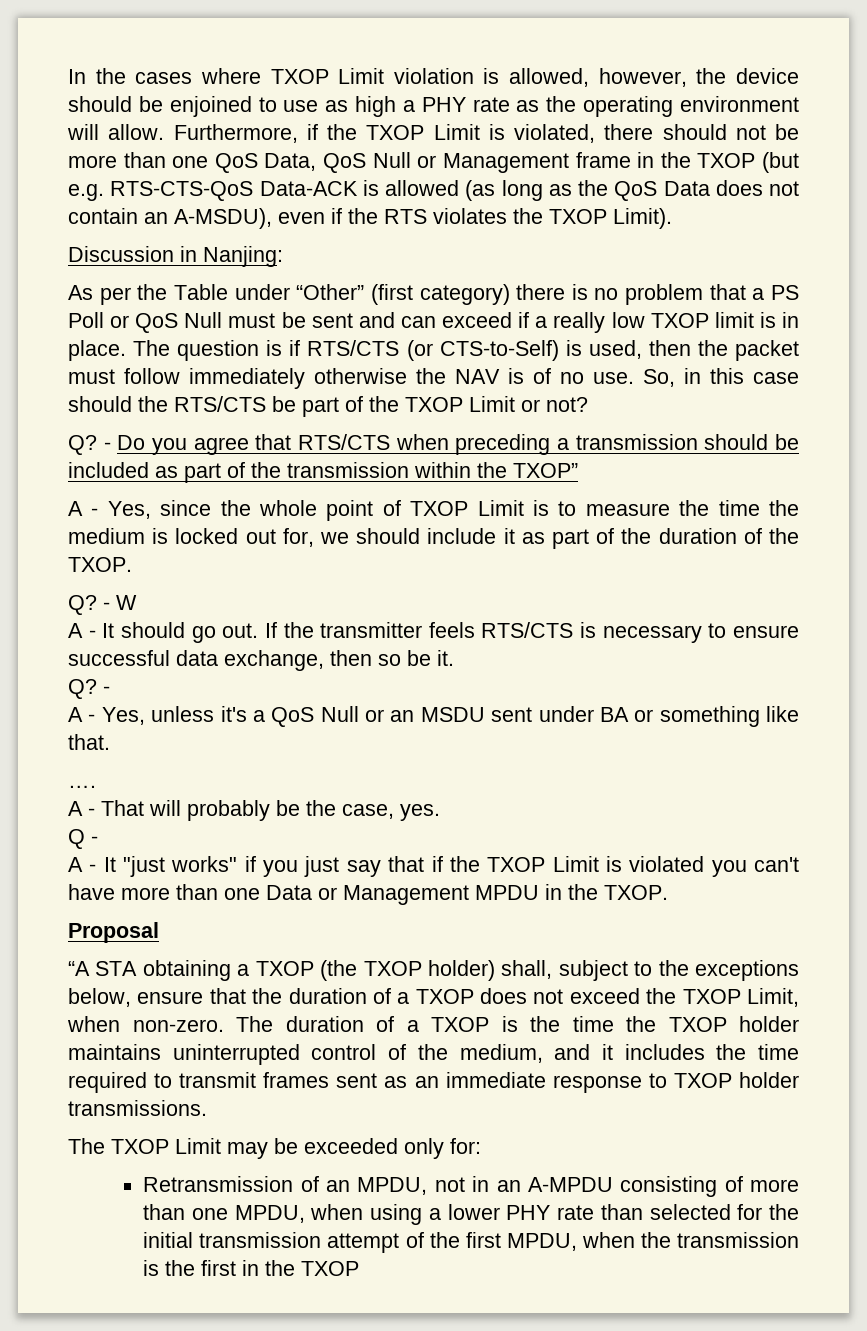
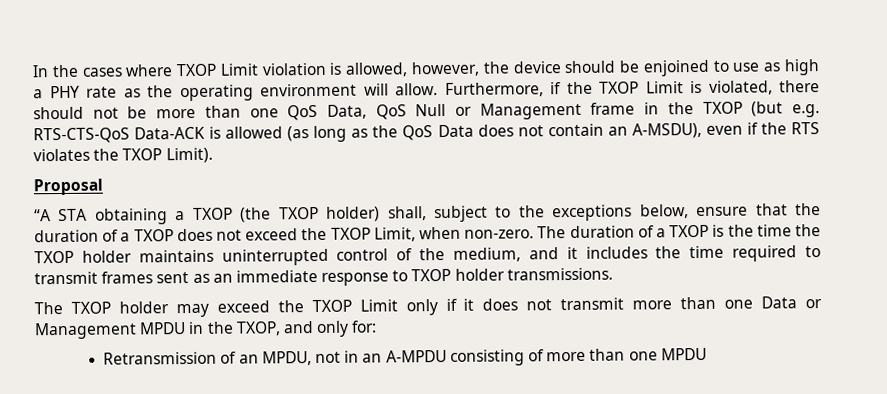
- Discussion in Nanjing:
- As per the Table under “Other” (first category) there is no problem that a PS Poll or QoS Null must be sent and can exceed if a really low TXOP limit is in place. The question is if RTS/CTS (or CTS-to-Self) is used, then the packet must follow immediately otherwise the NAV is of no use. So, in this case should the RTS/CTS be part of the TXOP Limit or not?
- Q? - Do you agree that RTS/CTS when preceding a transmission should be included as part of the transmission within the TXOP”
- A - Yes, since the whole point of TXOP Limit is to measure the time the medium is locked out for, we should include it as part of the duration of the TXOP.
- Q? - W
- A - It should go out. If the transmitter feels RTS/CTS is necessary to ensure successful data exchange, then so be it.
- Q? -
- A - Yes, unless it's a QoS Null or an MSDU sent under BA or something like that.
- ….
- A - That will probably be the case, yes.
- Q -
- A - It "just works" if you just say that if the TXOP Limit is violated you can't have more than one Data or Management MPDU in the TXOP.
- The TXOP Limit may be exceeded only for:
+ The TXOP holder may exceed the TXOP Limit only if it does not transmit more than one Data or Management MPDU in the TXOP, and only for:
- Retransmission of an MPDU, not in an A-MPDU consisting of more than one MPDU, when using a lower PHY rate than selected for the initial transmission attempt of the first MPDU, when the transmission is the first in the TXOP
+ Retransmission of an MPDU, not in an A-MPDU consisting of more than one MPDU

